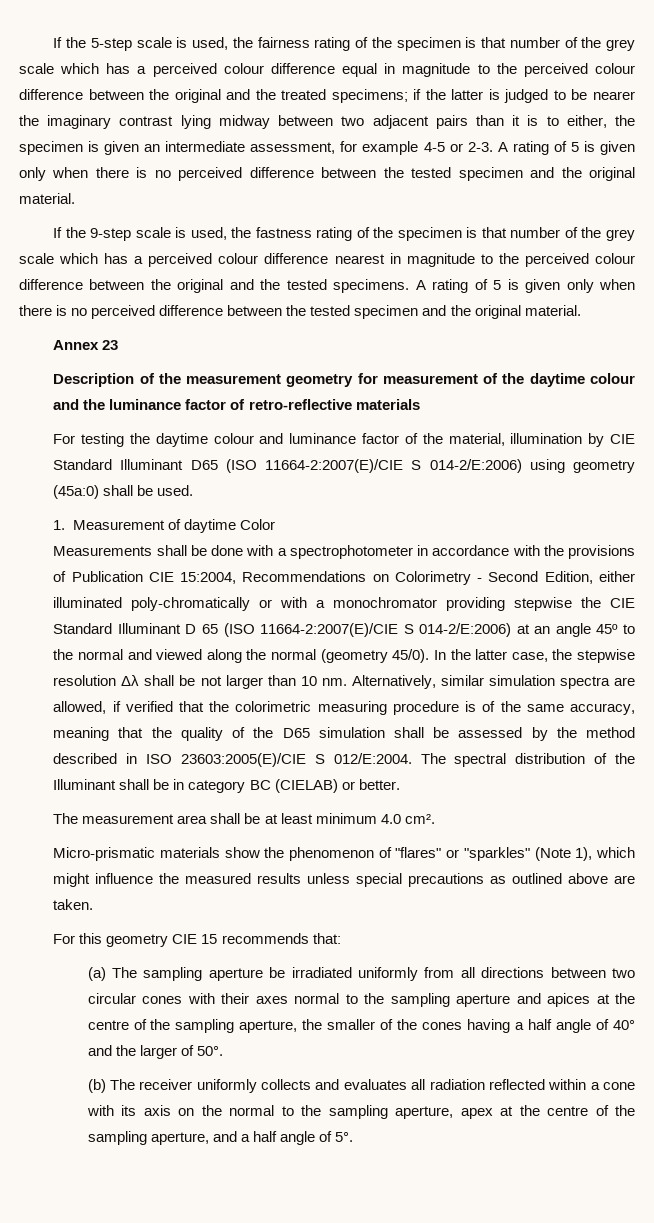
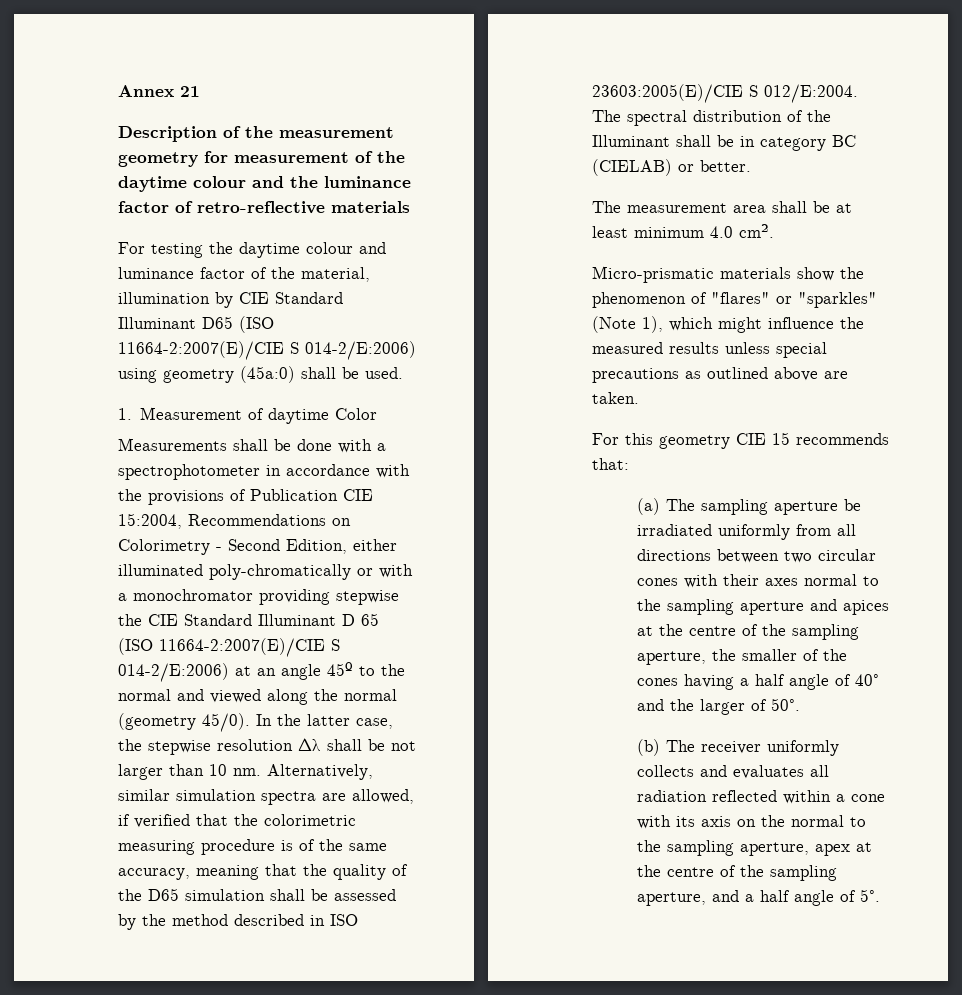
- If the 5-step scale is used, the fairness rating of the specimen is that number of the grey scale which has a perceived colour difference equal in magnitude to the perceived colour difference between the original and the treated specimens; if the latter is judged to be nearer the imaginary contrast lying midway between two adjacent pairs than it is to either, the specimen is given an intermediate assessment, for example 4-5 or 2-3. A rating of 5 is given only when there is no perceived difference between the tested specimen and the original material.
- If the 9-step scale is used, the fastness rating of the specimen is that number of the grey scale which has a perceived colour difference nearest in magnitude to the perceived colour difference between the original and the tested specimens. A rating of 5 is given only when there is no perceived difference between the tested specimen and the original material.
- Annex 23
+ Annex 21

